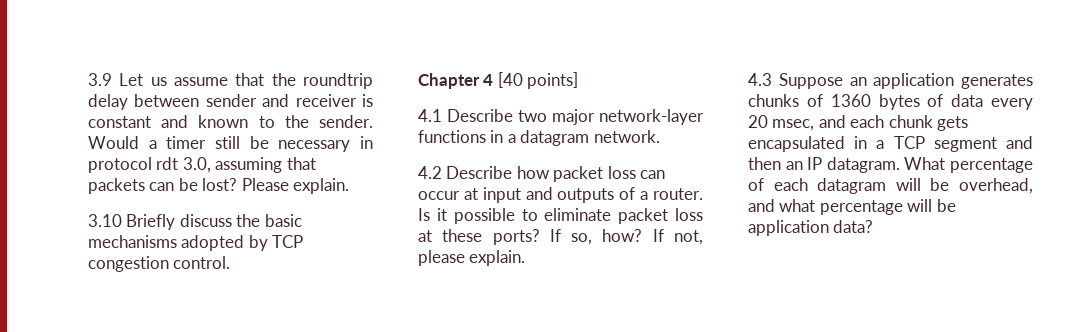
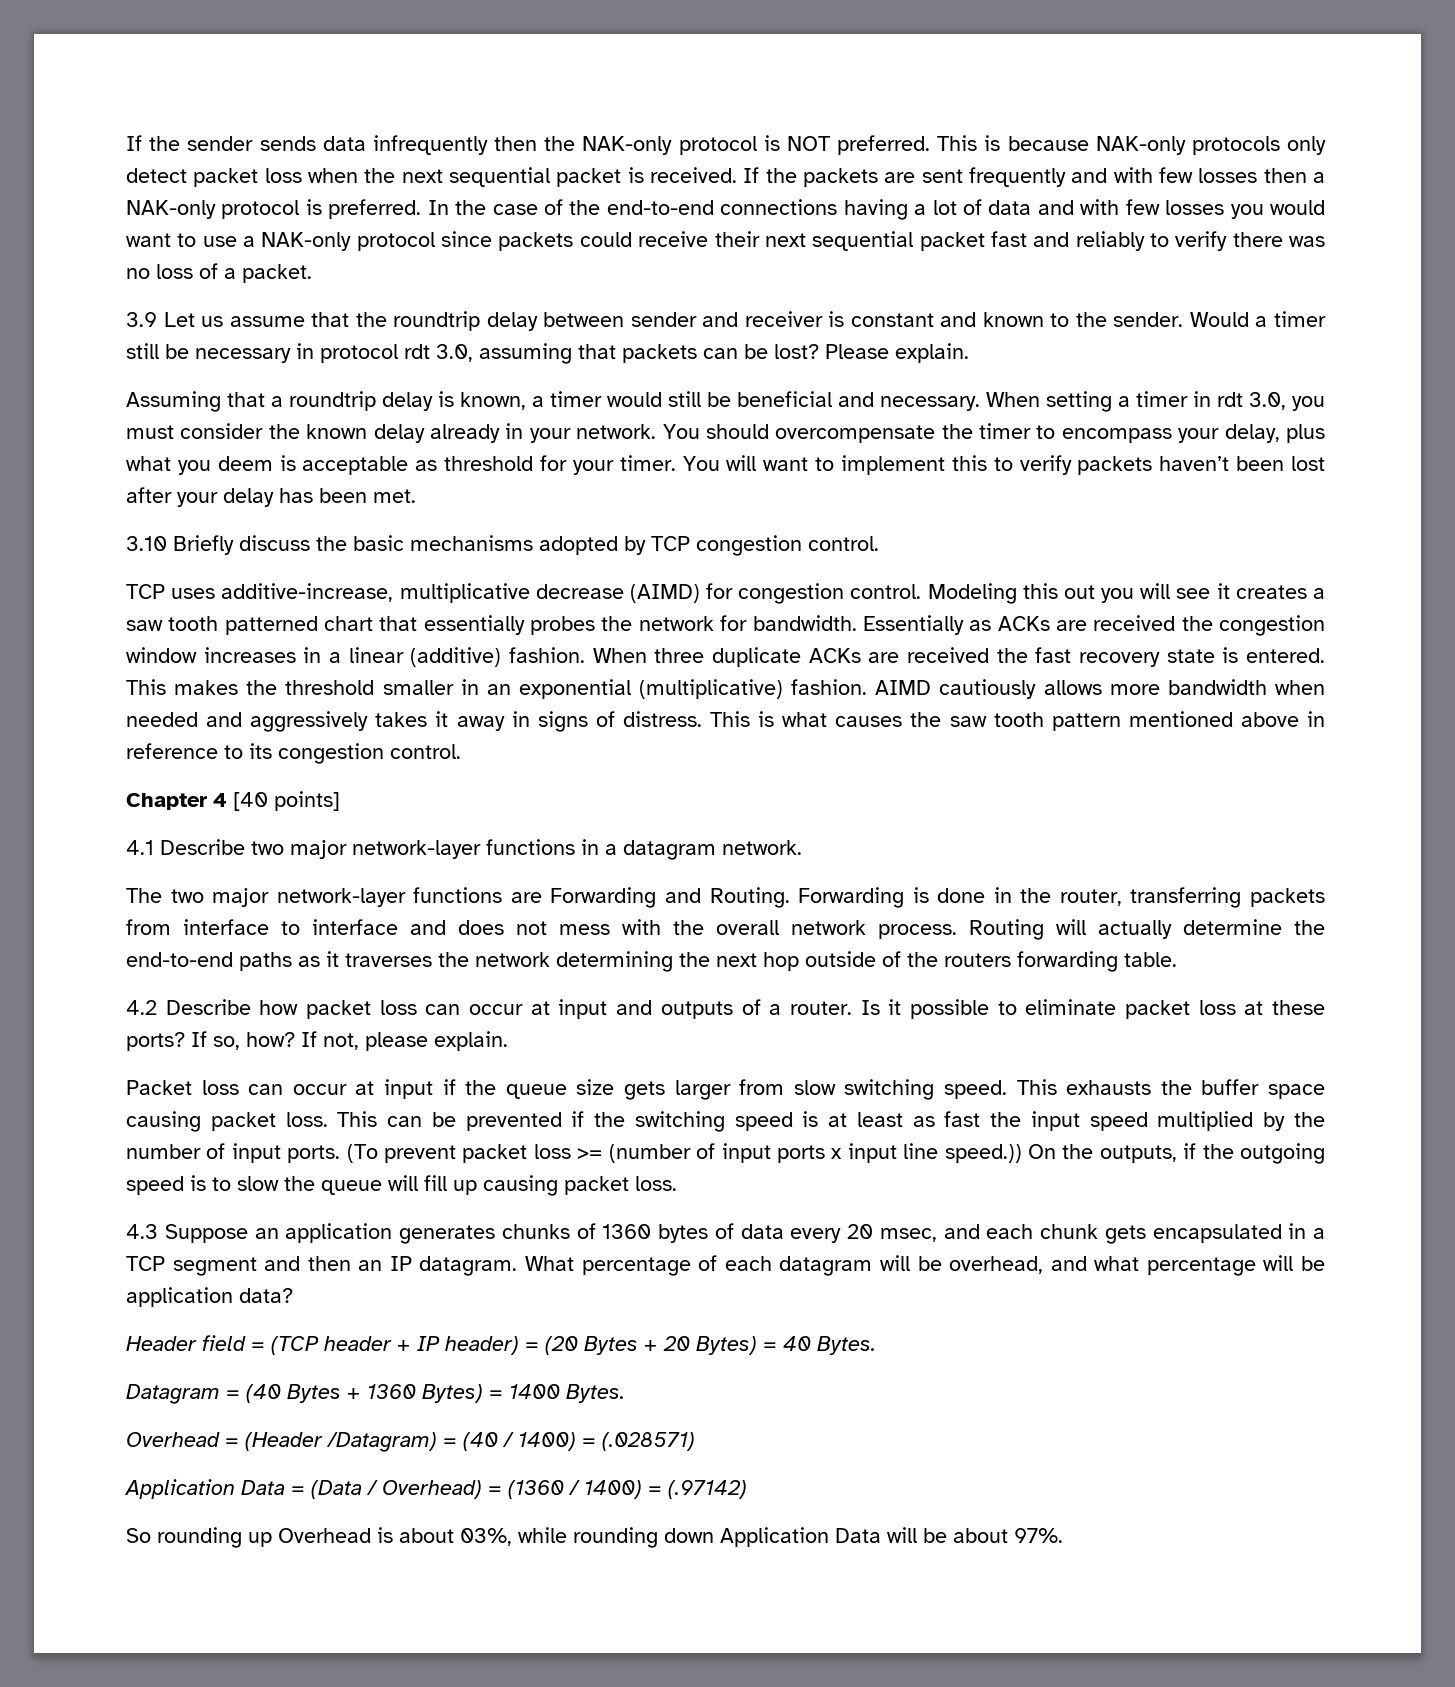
+ If the sender sends data infrequently then the NAK-only protocol is NOT preferred. This is because NAK-only protocols only detect packet loss when the next sequential packet is received. If the packets are sent frequently and with few losses then a NAK-only protocol is preferred. In the case of the end-to-end connections having a lot of data and with few losses you would want to use a NAK-only protocol since packets could receive their next sequential packet fast and reliably to verify there was no loss of a packet.
+ Assuming that a roundtrip delay is known, a timer would still be beneficial and necessary. When setting a timer in rdt 3.0, you must consider the known delay already in your network. You should overcompensate the timer to encompass your delay, plus what you deem is acceptable as threshold for your timer. You will want to implement this to verify packets haven’t been lost after your delay has been met.
+ TCP uses additive-increase, multiplicative decrease (AIMD) for congestion control. Modeling this out you will see it creates a saw tooth patterned chart that essentially probes the network for bandwidth. Essentially as ACKs are received the congestion window increases in a linear (additive) fashion. When three duplicate ACKs are received the fast recovery state is entered. This makes the threshold smaller in an exponential (multiplicative) fashion. AIMD cautiously allows more bandwidth when needed and aggressively takes it away in signs of distress. This is what causes the saw tooth pattern mentioned above in reference to its congestion control.
+ The two major network-layer functions are Forwarding and Routing. Forwarding is done in the router, transferring packets from interface to interface and does not mess with the overall network process. Routing will actually determine the end-to-end paths as it traverses the network determining the next hop outside of the routers forwarding table.
+ Packet loss can occur at input if the queue size gets larger from slow switching speed. This exhausts the buffer space causing packet loss. This can be prevented if the switching speed is at least as fast the input speed multiplied by the number of input ports. (To prevent packet loss >= (number of input ports x input line speed.)) On the outputs, if the outgoing speed is to slow the queue will fill up causing packet loss.
+ Header field = (TCP header + IP header) = (20 Bytes + 20 Bytes) = 40 Bytes.
+ Datagram = (40 Bytes + 1360 Bytes) = 1400 Bytes.
+ Overhead = (Header /Datagram) = (40 / 1400) = (.028571)
+ Application Data = (Data / Overhead) = (1360 / 1400) = (.97142)
+ So rounding up Overhead is about 03%, while rounding down Application Data will be about 97%.

